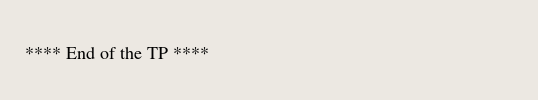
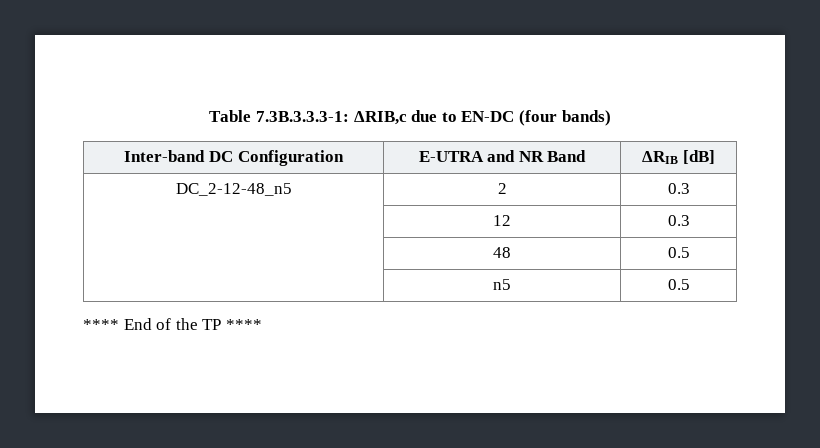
+ Table 7.3B.3.3.3-1: ΔRIB,c due to EN-DC (four bands)
+ Inter-band DC Configuration | E-UTRA and NR Band | ΔRIB [dB]
+ DC_2-12-48_n5 | 2 | 0.3
+ | 12 | 0.3
+ | 48 | 0.5
+ | n5 | 0.5

